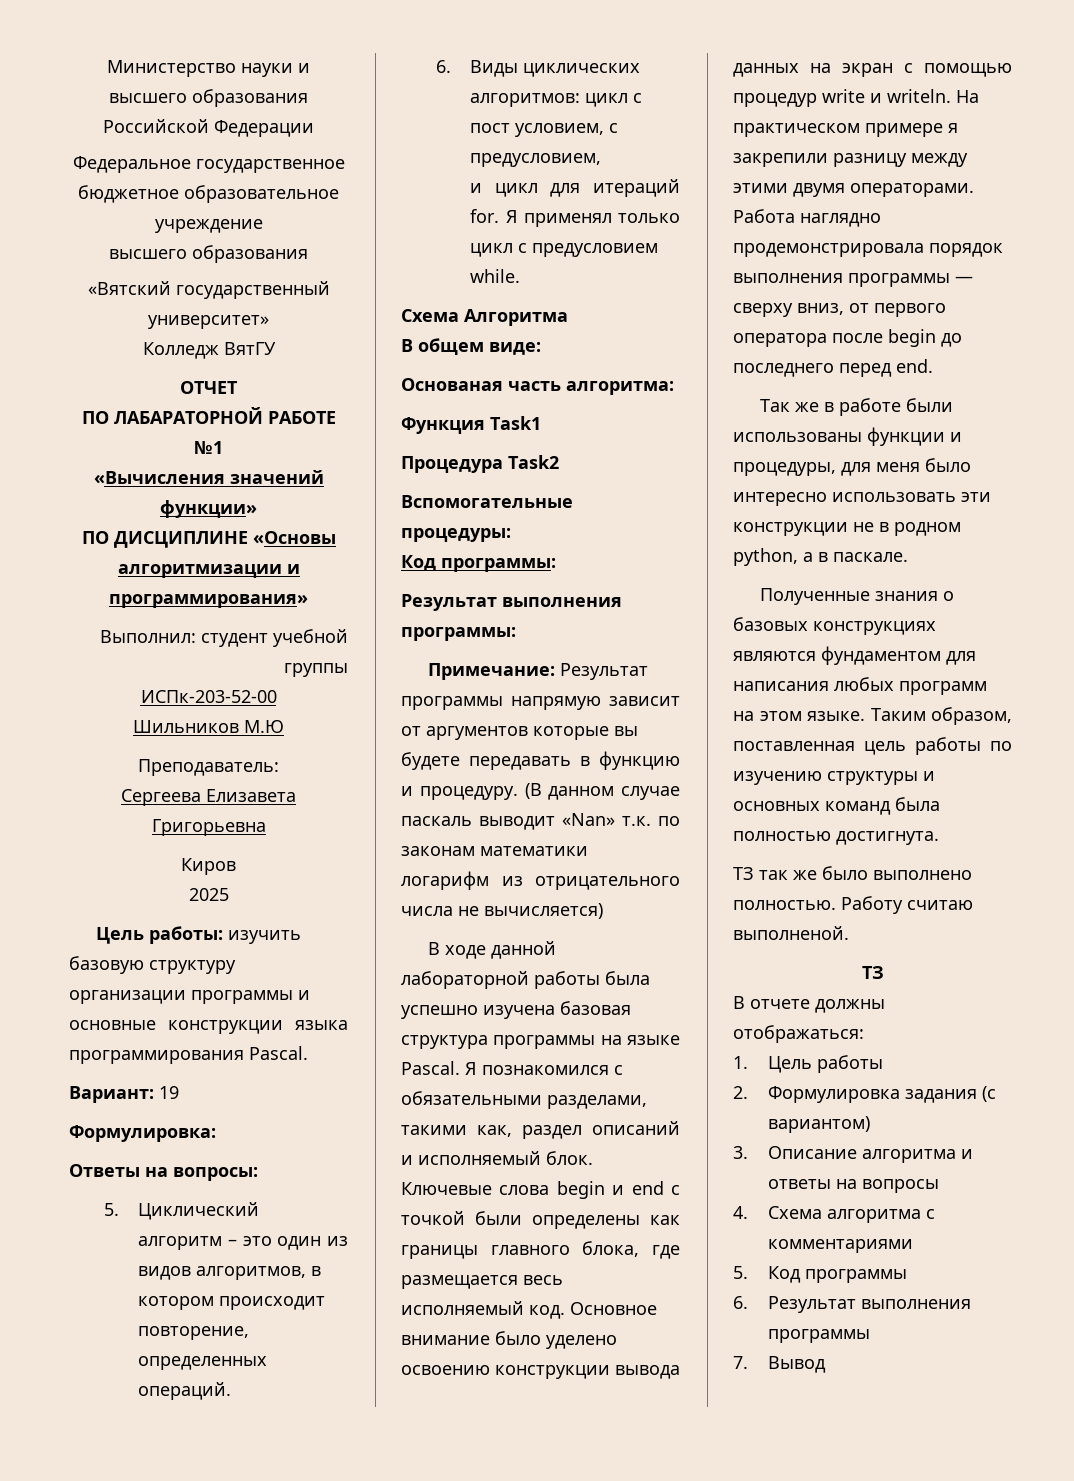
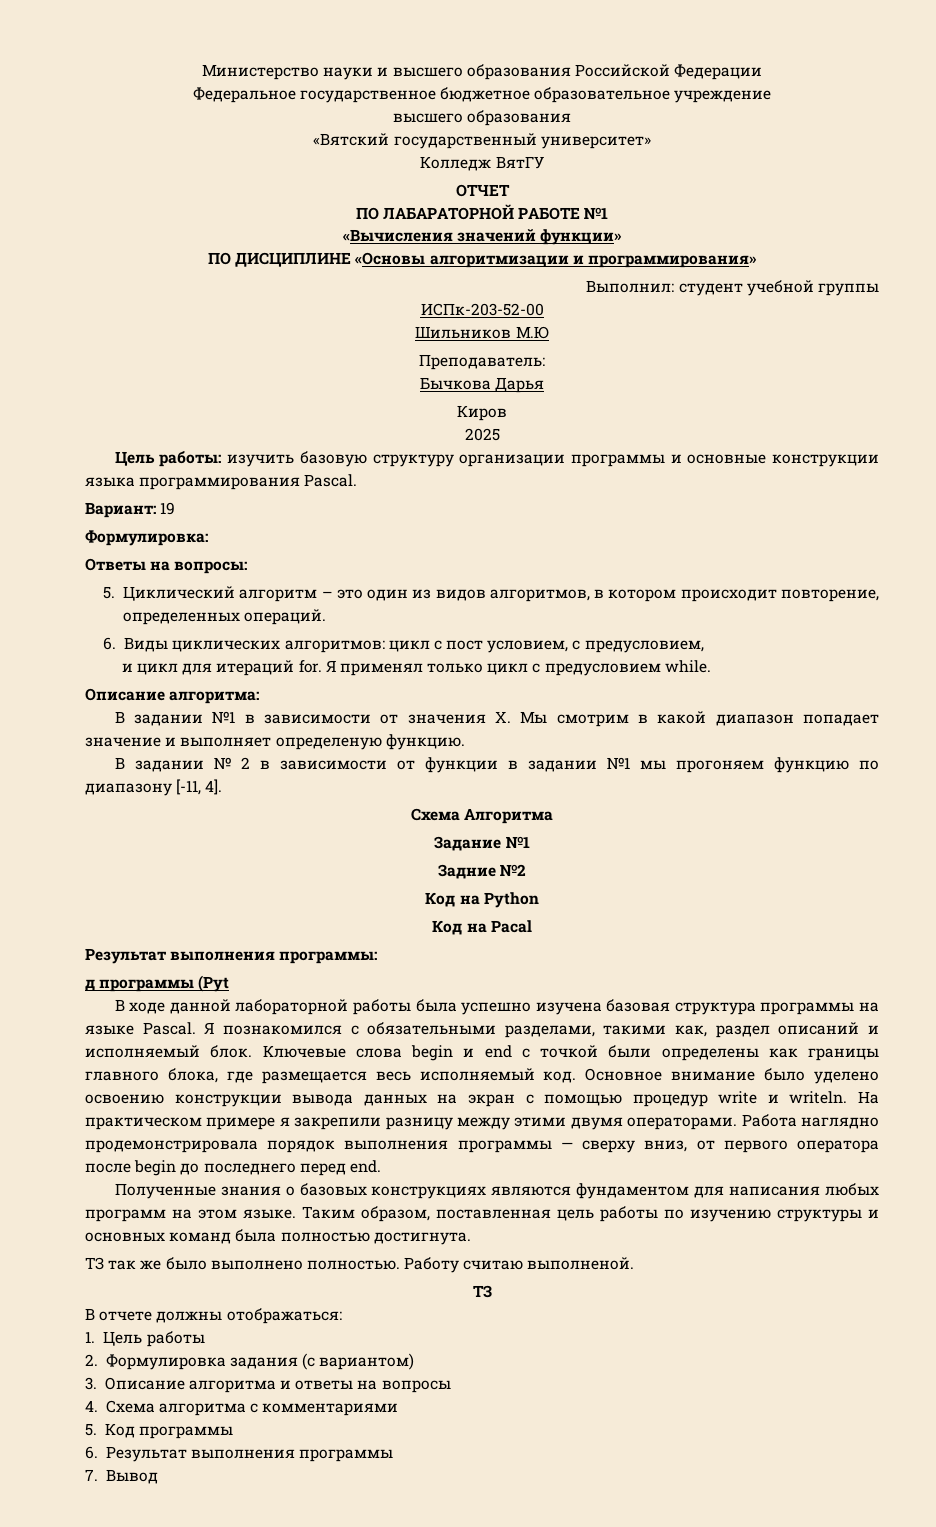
- Сергеева Елизавета Григорьевна
+ Бычкова Дарья
+ Описание алгоритма:
+ В задании №1 в зависимости от значения X. Мы смотрим в какой диапазон попадает значение и выполняет определенyю функцию.
+ В задании № 2 в зависимости от функции в задании №1 мы прогоняем функцию по диапазону [-11, 4].
  Схема Алгоритма
- В общем виде:
- Основаная часть алгоритма:
- Функция Task1
- Процедура Task2
- Вспомогательные процедуры:
- Код программы:
+ Задание №1
+ Задние №2
+ Код на Python
+ Код на Pacal
  Результат выполнения программы:
- Примечание: Результат программы напрямую зависит от аргументов которые вы будете передавать в функцию и процедуру. (В данном случае паскаль выводит «Nan» т.к. по законам математики логарифм из отрицательного числа не вычисляется)
+ д программы (Pyt
- Так же в работе были использованы функции и процедуры, для меня было интересно использовать эти конструкции не в родном python, а в паскале.

